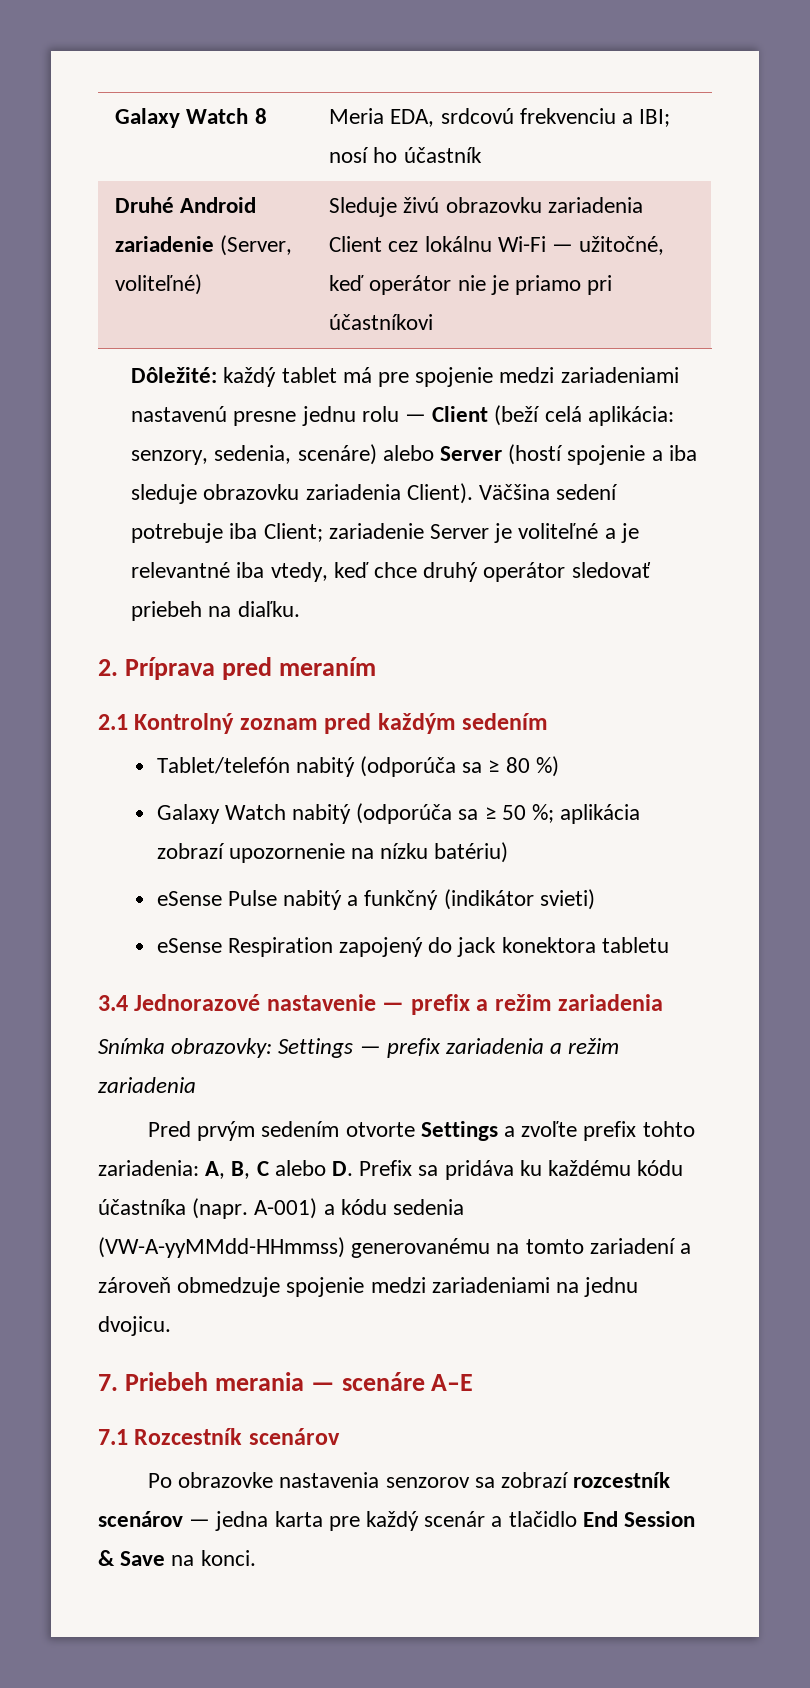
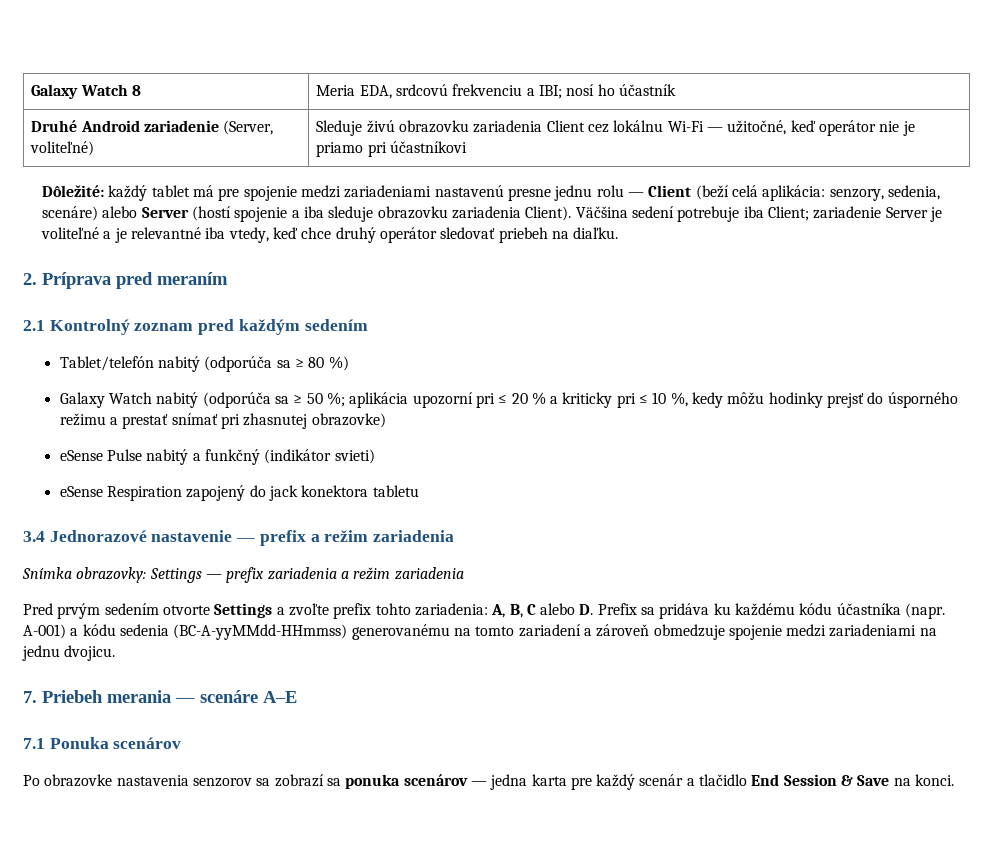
- Galaxy Watch nabitý (odporúča sa ≥ 50 %; aplikácia zobrazí upozornenie na nízku batériu)
+ Galaxy Watch nabitý (odporúča sa ≥ 50 %; aplikácia upozorní pri ≤ 20 % a kriticky pri ≤ 10 %, kedy môžu hodinky prejsť do úsporného režimu a prestať snímať pri zhasnutej obrazovke)
- A-001) a kódu sedenia (VW-A-yyMMdd-HHmmss) generovanému na tomto zariadení a zároveň obmedzuje spojenie medzi zariadeniami na jednu dvojicu.
+ A-001) a kódu sedenia (BC-A-yyMMdd-HHmmss) generovanému na tomto zariadení a zároveň obmedzuje spojenie medzi zariadeniami na jednu dvojicu.
- 7.1 Rozcestník scenárov
+ 7.1 Ponuka scenárov
- Po obrazovke nastavenia senzorov sa zobrazí rozcestník scenárov — jedna karta pre každý scenár a tlačidlo End Session & Save na konci.
+ Po obrazovke nastavenia senzorov sa zobrazí sa ponuka scenárov — jedna karta pre každý scenár a tlačidlo End Session & Save na konci.

